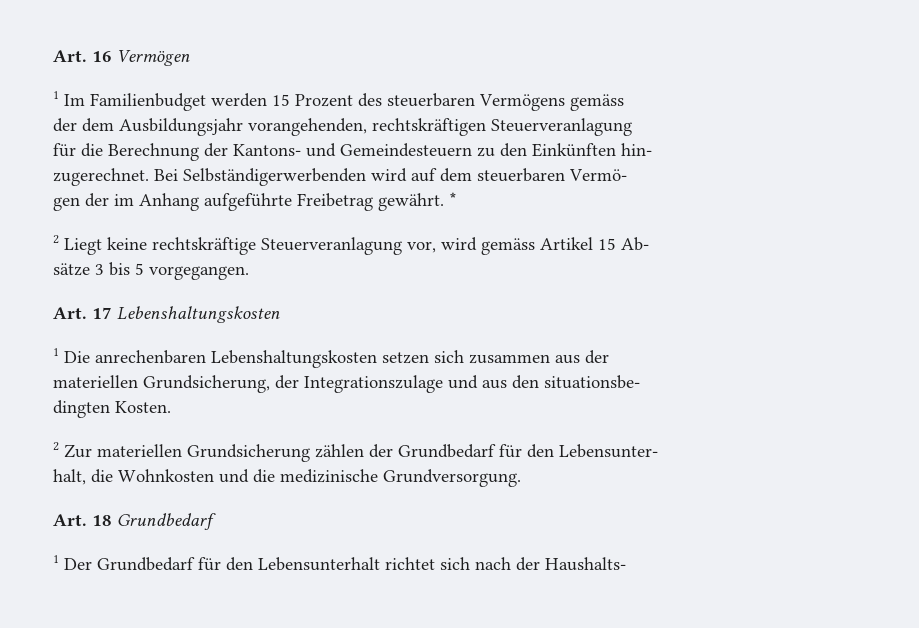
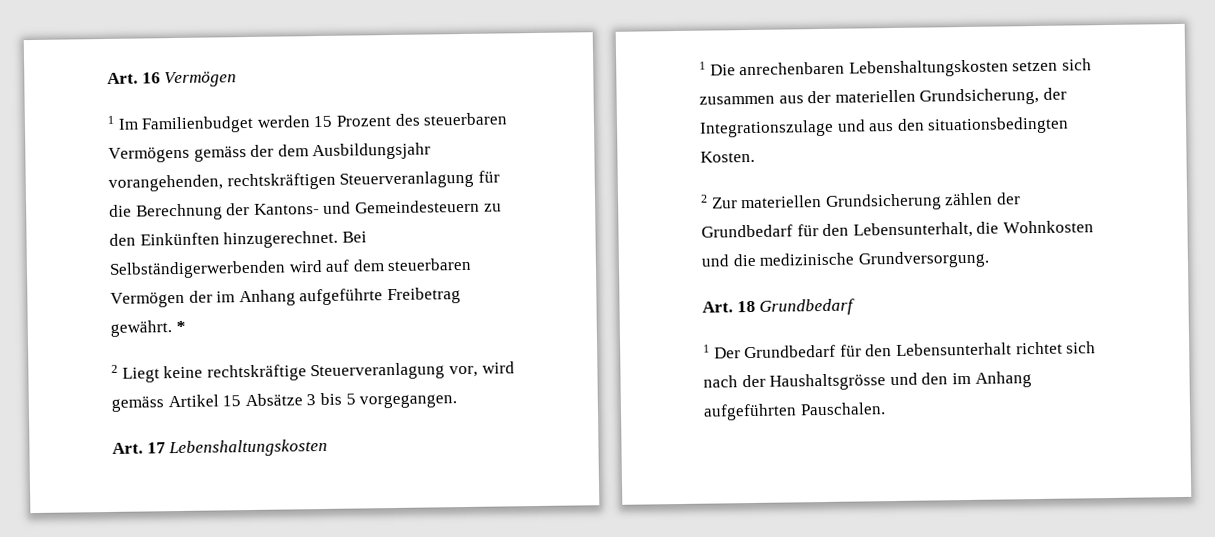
- 1 Im Familienbudget werden 15 Prozent des steuerbaren Vermögens gemäss
- der dem Ausbildungsjahr vorangehenden, rechtskräftigen Steuerveranlagung
- für die Berechnung der Kantons- und Gemeindesteuern zu den Einkünften hin-
- zugerechnet.
+ 1 Im Familienbudget werden 15 Prozent des steuerbaren Vermögens gemäss der dem Ausbildungsjahr vorangehenden, rechtskräftigen Steuerveranlagung für die Berechnung der Kantons- und Gemeindesteuern zu den Einkünften hinzugerechnet.
- Bei Selbständigerwerbenden wird auf dem steuerbaren Vermö-
- gen der im Anhang aufgeführte Freibetrag gewährt.
+ Bei Selbständigerwerbenden wird auf dem steuerbaren Vermögen der im Anhang aufgeführte Freibetrag gewährt.
- 2 Liegt keine rechtskräftige Steuerveranlagung vor, wird gemäss Artikel 15 Ab-
- sätze 3 bis 5 vorgegangen.
+ 2 Liegt keine rechtskräftige Steuerveranlagung vor, wird gemäss Artikel 15 Absätze 3 bis 5 vorgegangen.
- 1 Die anrechenbaren Lebenshaltungskosten setzen sich zusammen aus der
- materiellen Grundsicherung, der Integrationszulage und aus den situationsbe-
- dingten Kosten.
+ 1 Die anrechenbaren Lebenshaltungskosten setzen sich zusammen aus der materiellen Grundsicherung, der Integrationszulage und aus den situationsbedingten Kosten.
- 2 Zur materiellen Grundsicherung zählen der Grundbedarf für den Lebensunter-
- halt, die Wohnkosten und die medizinische Grundversorgung.
+ 2 Zur materiellen Grundsicherung zählen der Grundbedarf für den Lebensunterhalt, die Wohnkosten und die medizinische Grundversorgung.
- 1 Der Grundbedarf für den Lebensunterhalt richtet sich nach der Haushalts-
+ 1 Der Grundbedarf für den Lebensunterhalt richtet sich nach der Haushaltsgrösse und den im Anhang aufgeführten Pauschalen.

